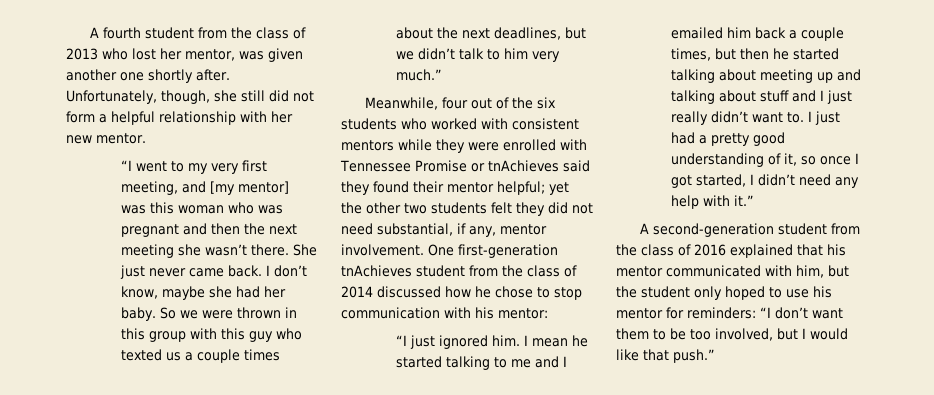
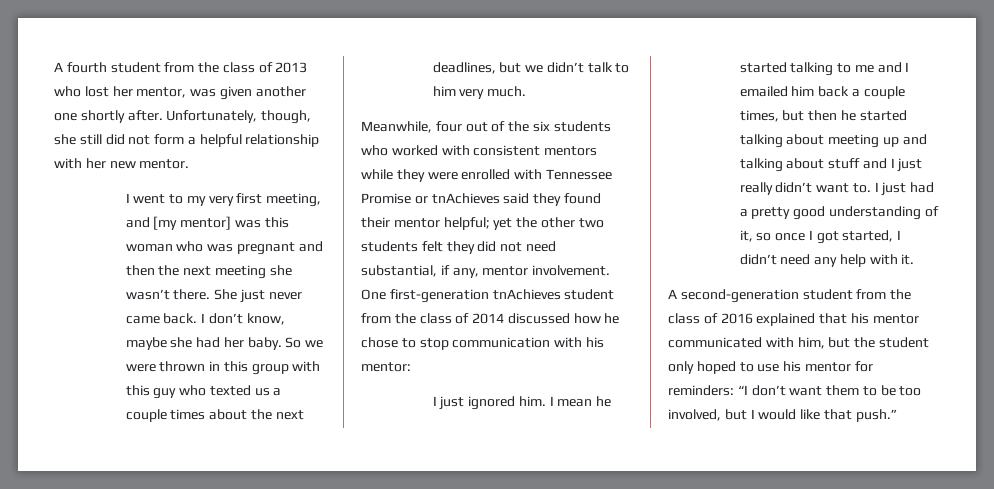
- “I went to my very first meeting, and [my mentor] was this woman who was pregnant and then the next meeting she wasn’t there.
+ I went to my very first meeting, and [my mentor] was this woman who was pregnant and then the next meeting she wasn’t there.
- So we were thrown in this group with this guy who texted us a couple times about the next deadlines, but we didn’t talk to him very much.”
+ So we were thrown in this group with this guy who texted us a couple times about the next deadlines, but we didn’t talk to him very much.
- “I just ignored him.
+ I just ignored him.
- I just had a pretty good understanding of it, so once I got started, I didn’t need any help with it.”
+ I just had a pretty good understanding of it, so once I got started, I didn’t need any help with it.

